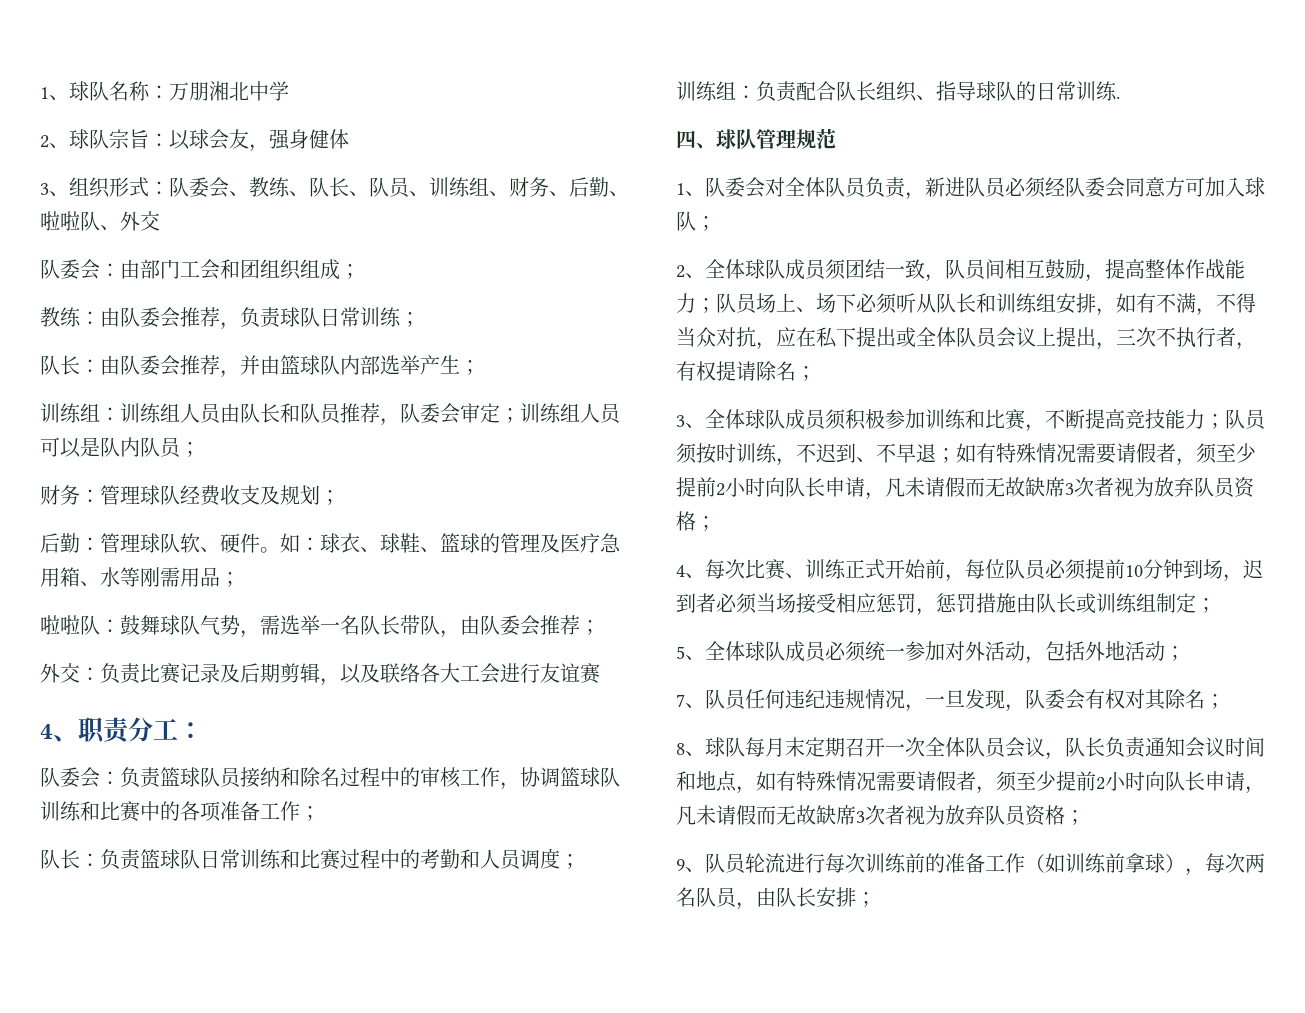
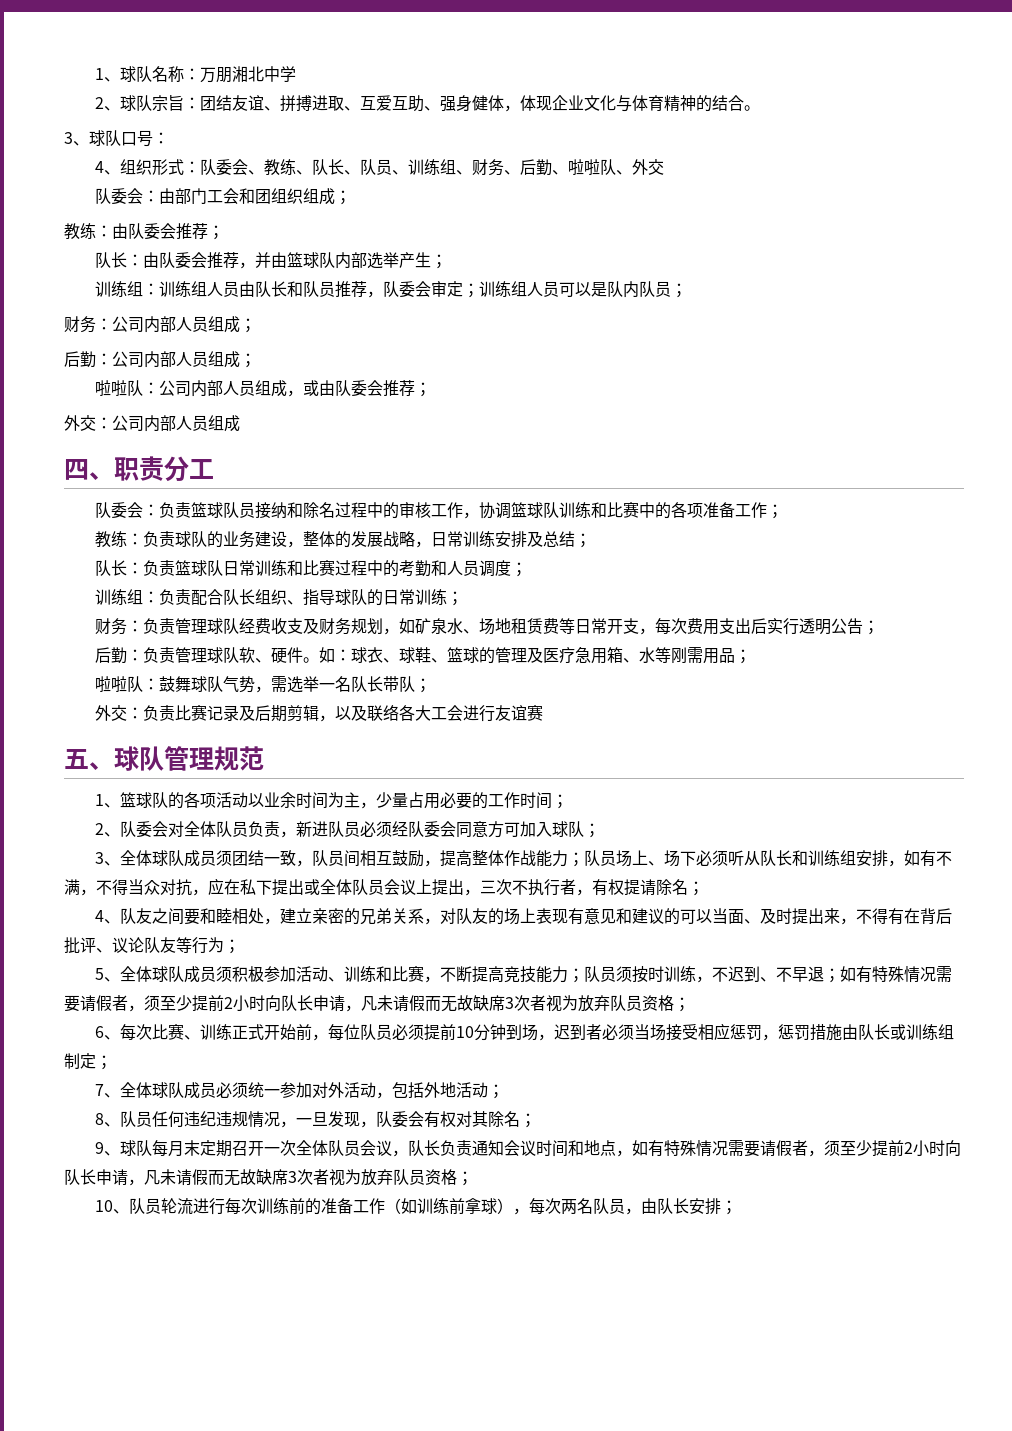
- 2、球队宗旨：以球会友，强身健体
- 3、组织形式：队委会、教练、队长、队员、训练组、财务、后勤、啦啦队、外交
+ 2、球队宗旨：团结友谊、拼搏进取、互爱互助、强身健体，体现企业文化与体育精神的结合。
+ 3、球队口号：
+ 4、组织形式：队委会、教练、队长、队员、训练组、财务、后勤、啦啦队、外交
- 教练：由队委会推荐，负责球队日常训练；
+ 教练：由队委会推荐；
- 财务：管理球队经费收支及规划；
- 后勤：管理球队软、硬件。
+ 财务：公司内部人员组成；
+ 后勤：公司内部人员组成；
+ 啦啦队：公司内部人员组成，或由队委会推荐；
+ 外交：公司内部人员组成
+ 四、职责分工
+ 队委会：负责篮球队员接纳和除名过程中的审核工作，协调篮球队训练和比赛中的各项准备工作；
+ 教练：负责球队的业务建设，整体的发展战略，日常训练安排及总结；
+ 队长：负责篮球队日常训练和比赛过程中的考勤和人员调度；
+ 训练组：负责配合队长组织、指导球队的日常训练；
+ 财务：负责管理球队经费收支及财务规划，如矿泉水、场地租赁费等日常开支，每次费用支出后实行透明公告；
+ 后勤：负责管理球队软、硬件。
- 啦啦队：鼓舞球队气势，需选举一名队长带队，由队委会推荐；
+ 啦啦队：鼓舞球队气势，需选举一名队长带队；
- 4、职责分工：
- 队委会：负责篮球队员接纳和除名过程中的审核工作，协调篮球队训练和比赛中的各项准备工作；
- 队长：负责篮球队日常训练和比赛过程中的考勤和人员调度；
- 训练组：负责配合队长组织、指导球队的日常训练.
- 四、球队管理规范
+ 五、球队管理规范
- 1、队委会对全体队员负责，新进队员必须经队委会同意方可加入球队；
+ 1、篮球队的各项活动以业余时间为主，少量占用必要的工作时间；
+ 2、队委会对全体队员负责，新进队员必须经队委会同意方可加入球队；
- 2、全体球队成员须团结一致，队员间相互鼓励，提高整体作战能力；队员场上、场下必须听从队长和训练组安排，如有不满，不得当众对抗，应在私下提出或全体队员会议上提出，三次不执行者，有权提请除名；
+ 3、全体球队成员须团结一致，队员间相互鼓励，提高整体作战能力；队员场上、场下必须听从队长和训练组安排，如有不满，不得当众对抗，应在私下提出或全体队员会议上提出，三次不执行者，有权提请除名；
- 3、全体球队成员须积极参加训练和比赛，不断提高竞技能力；队员须按时训练，不迟到、不早退；如有特殊情况需要请假者，须至少提前2小时向队长申请，凡未请假而无故缺席3次者视为放弃队员资格；
+ 4、队友之间要和睦相处，建立亲密的兄弟关系，对队友的场上表现有意见和建议的可以当面、及时提出来，不得有在背后批评、议论队友等行为；
+ 5、全体球队成员须积极参加活动、训练和比赛，不断提高竞技能力；队员须按时训练，不迟到、不早退；如有特殊情况需要请假者，须至少提前2小时向队长申请，凡未请假而无故缺席3次者视为放弃队员资格；
- 4、每次比赛、训练正式开始前，每位队员必须提前10分钟到场，迟到者必须当场接受相应惩罚，惩罚措施由队长或训练组制定；
+ 6、每次比赛、训练正式开始前，每位队员必须提前10分钟到场，迟到者必须当场接受相应惩罚，惩罚措施由队长或训练组制定；
- 5、全体球队成员必须统一参加对外活动，包括外地活动；
+ 7、全体球队成员必须统一参加对外活动，包括外地活动；
- 7、队员任何违纪违规情况，一旦发现，队委会有权对其除名；
+ 8、队员任何违纪违规情况，一旦发现，队委会有权对其除名；
- 8、球队每月末定期召开一次全体队员会议，队长负责通知会议时间和地点，如有特殊情况需要请假者，须至少提前2小时向队长申请，凡未请假而无故缺席3次者视为放弃队员资格；
+ 9、球队每月末定期召开一次全体队员会议，队长负责通知会议时间和地点，如有特殊情况需要请假者，须至少提前2小时向队长申请，凡未请假而无故缺席3次者视为放弃队员资格；
- 9、队员轮流进行每次训练前的准备工作（如训练前拿球），每次两名队员，由队长安排；
+ 10、队员轮流进行每次训练前的准备工作（如训练前拿球），每次两名队员，由队长安排；

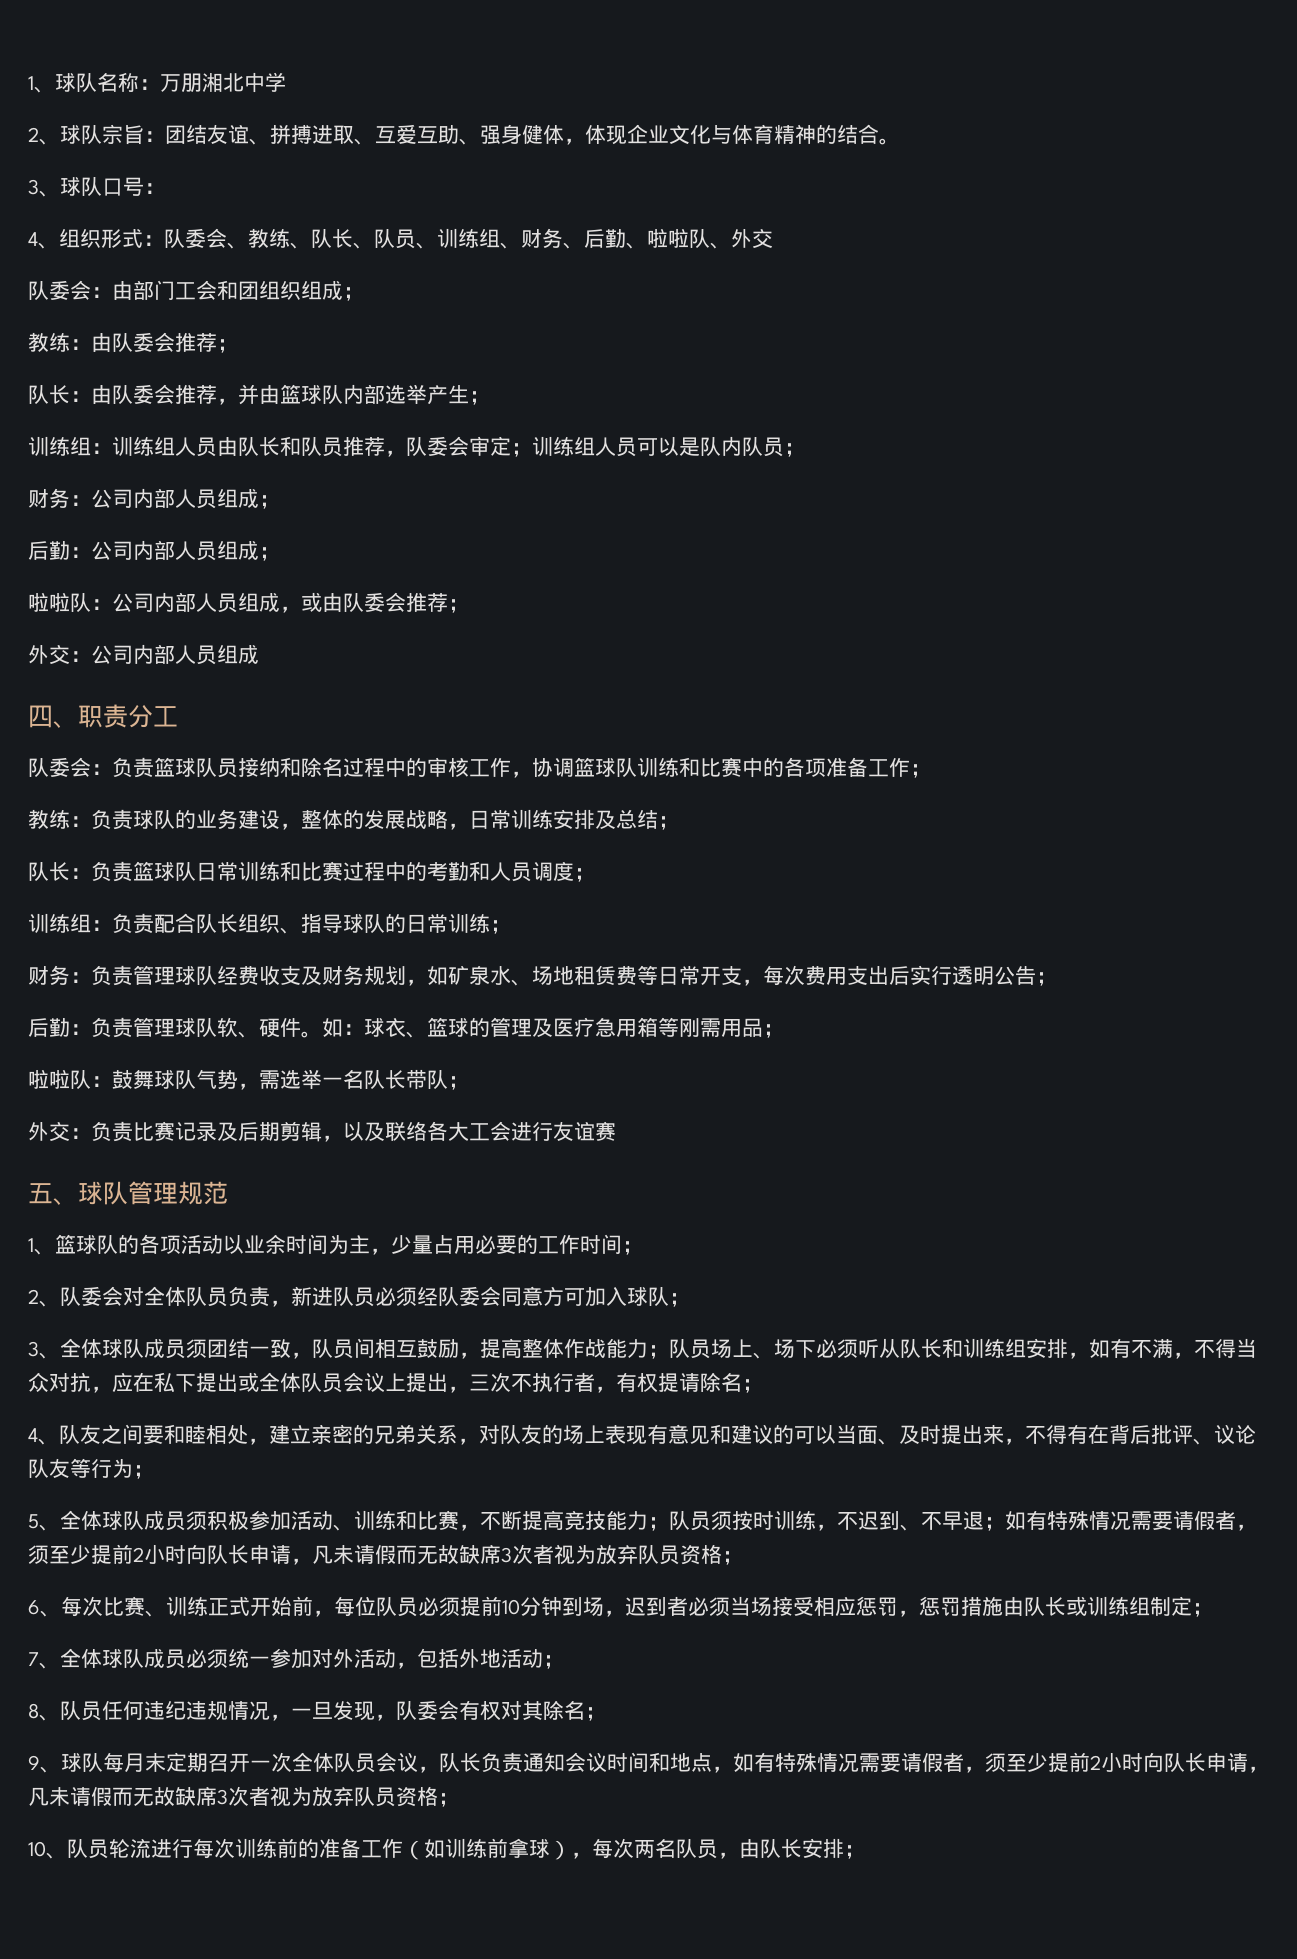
- 如：球衣、球鞋、篮球的管理及医疗急用箱、水等刚需用品；
+ 如：球衣、篮球的管理及医疗急用箱等刚需用品；

